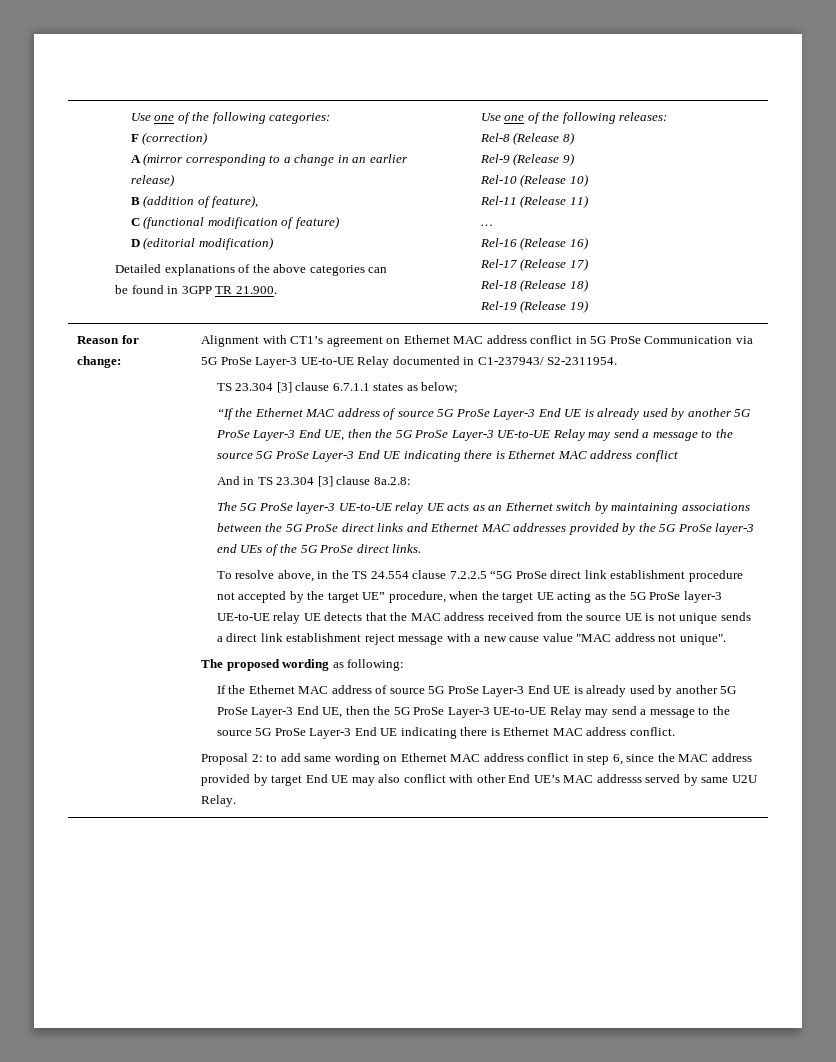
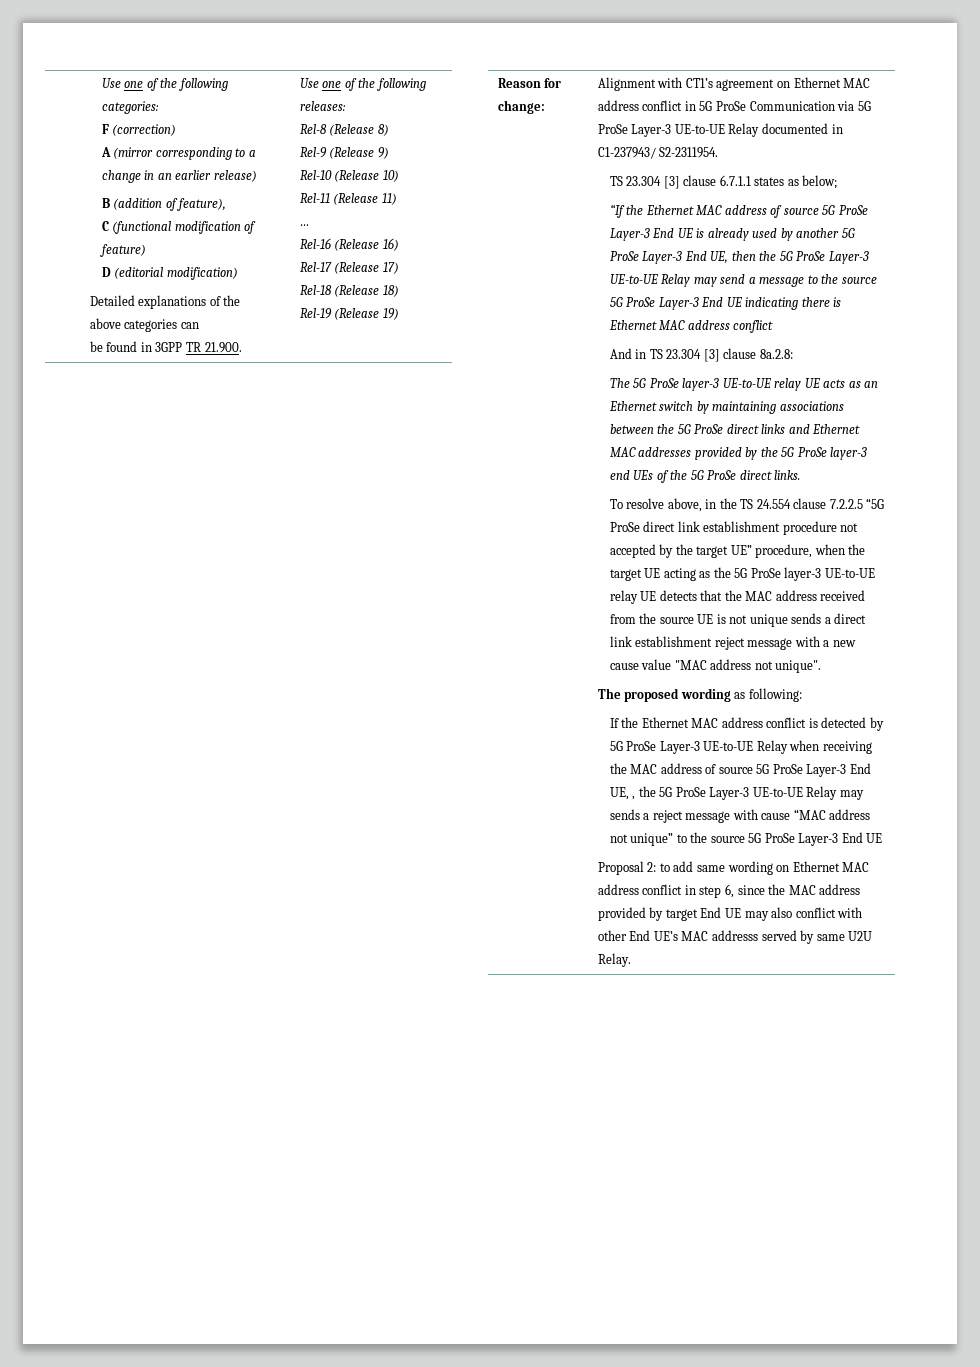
- If the Ethernet MAC address of source 5G ProSe Layer-3 End UE is already used by another 5G ProSe Layer-3 End UE, then the 5G ProSe Layer-3 UE-to-UE Relay may send a message to the source 5G ProSe Layer-3 End UE indicating there is Ethernet MAC address conflict.
+ If the Ethernet MAC address conflict is detected by 5G ProSe Layer-3 UE-to-UE Relay when receiving the MAC address of source 5G ProSe Layer-3 End UE, , the 5G ProSe Layer-3 UE-to-UE Relay may sends a reject message with cause “MAC address not unique” to the source 5G ProSe Layer-3 End UE

